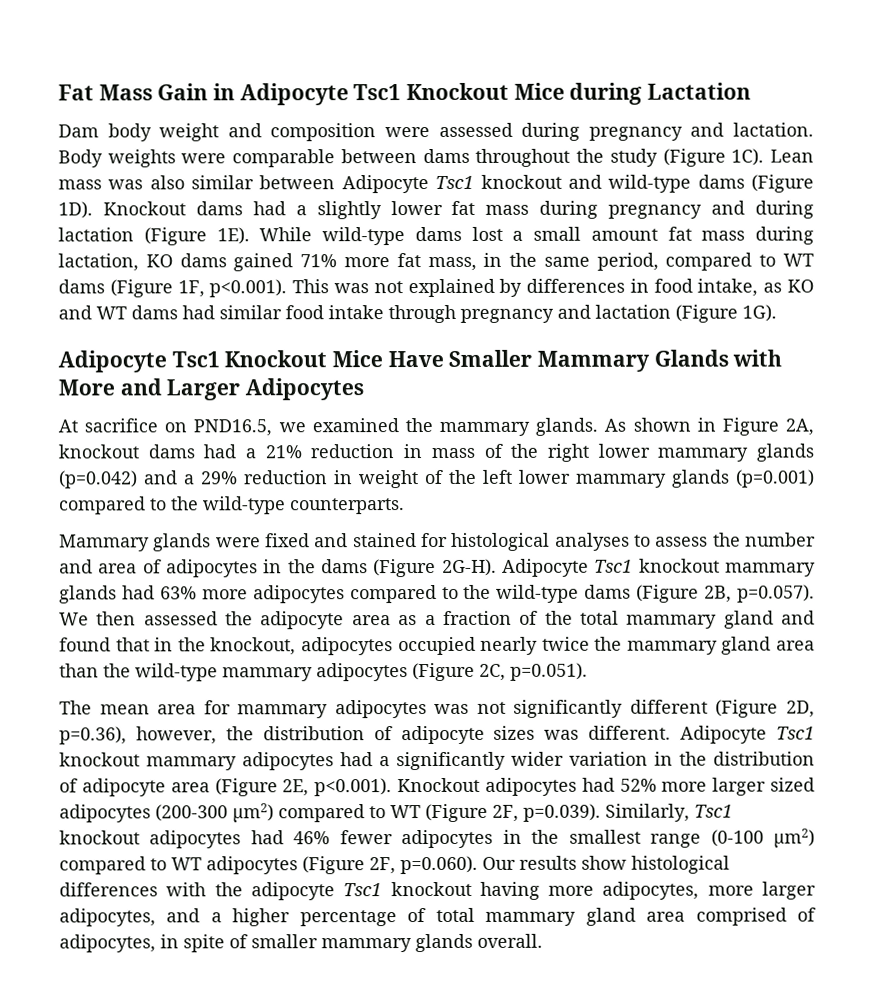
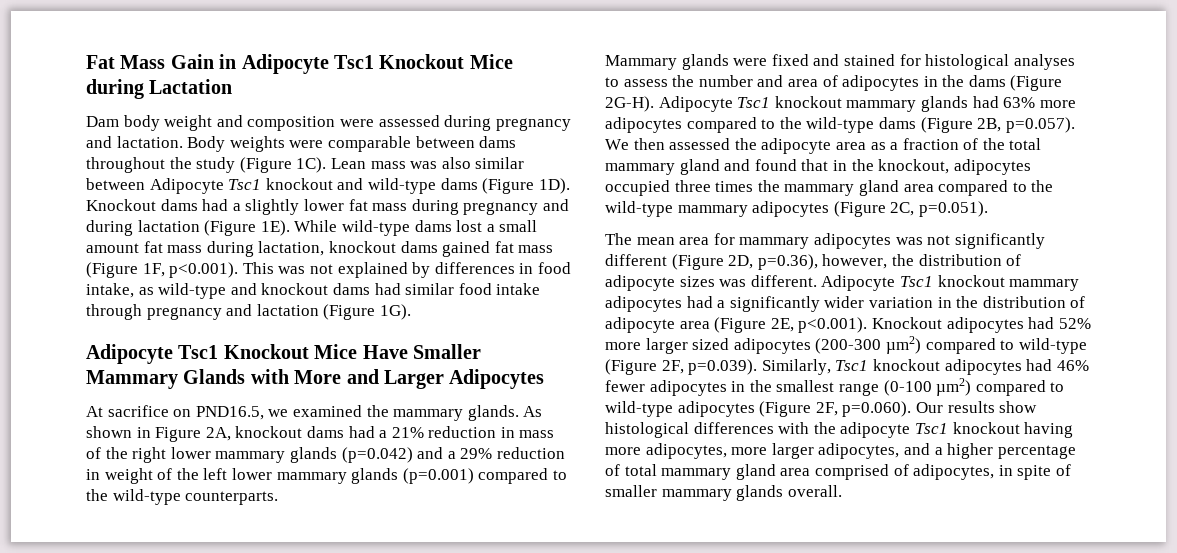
- While wild-type dams lost a small amount fat mass during lactation, KO dams gained 71% more fat mass, in the same period, compared to WT dams (Figure 1F, p<0.001). This was not explained by differences in food intake, as KO and WT dams had similar food intake through pregnancy and lactation (Figure 1G).
+ While wild-type dams lost a small amount fat mass during lactation, knockout dams gained fat mass (Figure 1F, p<0.001). This was not explained by differences in food intake, as wild-type and knockout dams had similar food intake through pregnancy and lactation (Figure 1G).
- Adipocyte Tsc1 knockout mammary glands had 63% more adipocytes compared to the wild-type dams (Figure 2B, p=0.057). We then assessed the adipocyte area as a fraction of the total mammary gland and found that in the knockout, adipocytes occupied nearly twice the mammary gland area than the wild-type mammary adipocytes (Figure 2C, p=0.051).
+ Adipocyte Tsc1 knockout mammary glands had 63% more adipocytes compared to the wild-type dams (Figure 2B, p=0.057). We then assessed the adipocyte area as a fraction of the total mammary gland and found that in the knockout, adipocytes occupied three times the mammary gland area compared to the wild-type mammary adipocytes (Figure 2C, p=0.051).
- Adipocyte Tsc1 knockout mammary adipocytes had a significantly wider variation in the distribution of adipocyte area (Figure 2E, p<0.001). Knockout adipocytes had 52% more larger sized adipocytes (200-300 µm2) compared to WT (Figure 2F, p=0.039). Similarly, Tsc1 knockout adipocytes had 46% fewer adipocytes in the smallest range (0-100 µm2) compared to WT adipocytes (Figure 2F, p=0.060). Our results show histological differences with the adipocyte Tsc1 knockout having more adipocytes, more larger adipocytes, and a higher percentage of total mammary gland area comprised of adipocytes, in spite of smaller mammary glands overall.
+ Adipocyte Tsc1 knockout mammary adipocytes had a significantly wider variation in the distribution of adipocyte area (Figure 2E, p<0.001). Knockout adipocytes had 52% more larger sized adipocytes (200-300 µm2) compared to wild-type (Figure 2F, p=0.039). Similarly, Tsc1 knockout adipocytes had 46% fewer adipocytes in the smallest range (0-100 µm2) compared to wild-type adipocytes (Figure 2F, p=0.060). Our results show histological differences with the adipocyte Tsc1 knockout having more adipocytes, more larger adipocytes, and a higher percentage of total mammary gland area comprised of adipocytes, in spite of smaller mammary glands overall.

